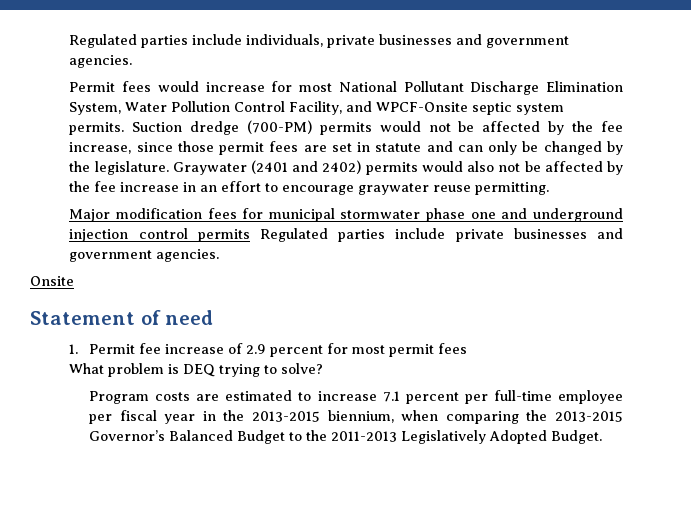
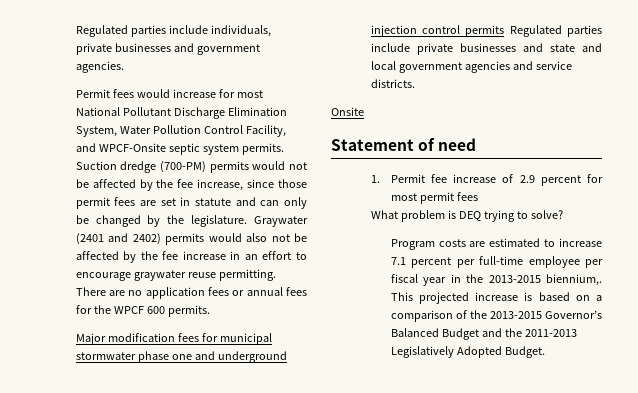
+ There are no application fees or annual fees for the WPCF 600 permits.
- Major modification fees for municipal stormwater phase one and underground injection control permits Regulated parties include private businesses and government agencies.
+ Major modification fees for municipal stormwater phase one and underground injection control permits Regulated parties include private businesses and state and local government agencies and service districts.
- Program costs are estimated to increase 7.1 percent per full-time employee per fiscal year in the 2013-2015 biennium, when comparing the 2013-2015 Governor’s Balanced Budget to the 2011-2013 Legislatively Adopted Budget.
+ Program costs are estimated to increase 7.1 percent per full-time employee per fiscal year in the 2013-2015 biennium,. This projected increase is based on a comparison of the 2013-2015 Governor’s Balanced Budget and the 2011-2013 Legislatively Adopted Budget.

